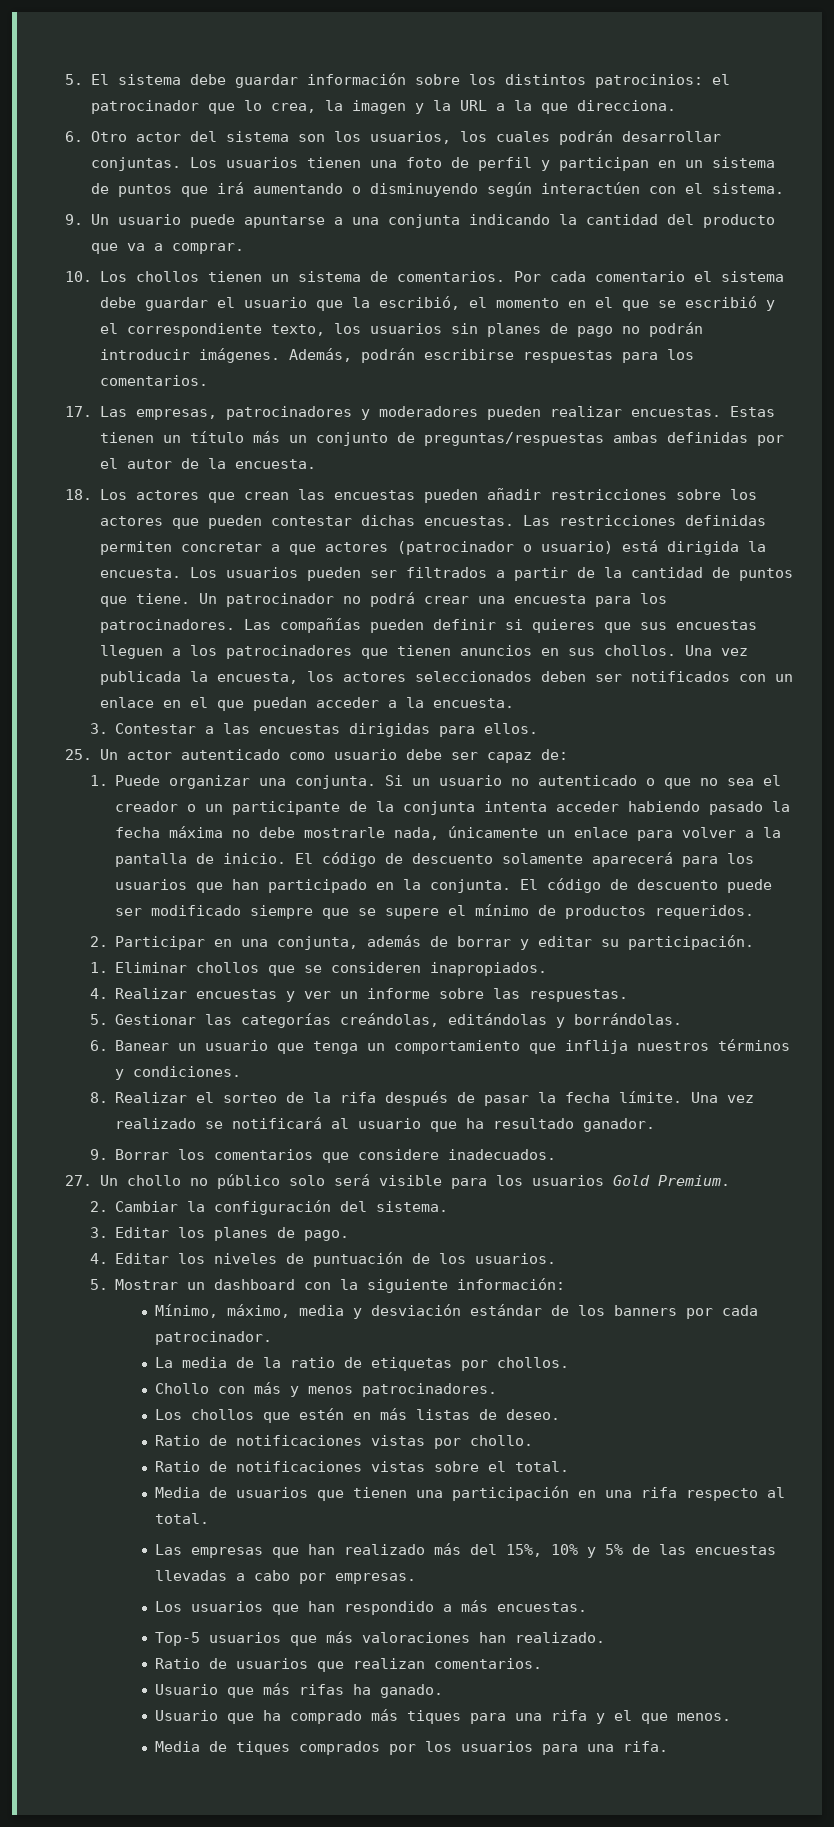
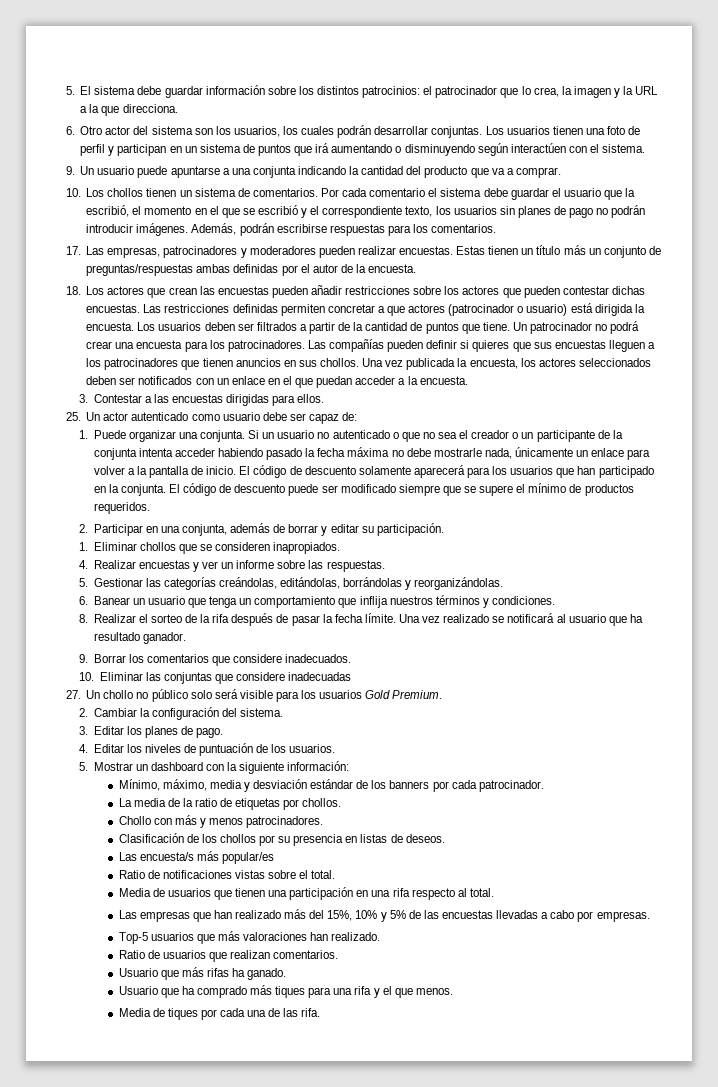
- Los usuarios pueden ser filtrados a partir de la cantidad de puntos que tiene.
+ Los usuarios deben ser filtrados a partir de la cantidad de puntos que tiene.
- 5. Gestionar las categorías creándolas, editándolas y borrándolas.
+ 5. Gestionar las categorías creándolas, editándolas, borrándolas y reorganizándolas.
+ 10. Eliminar las conjuntas que considere inadecuadas
- Los chollos que estén en más listas de deseo.
- Ratio de notificaciones vistas por chollo.
+ Clasificación de los chollos por su presencia en listas de deseos.
+ Las encuesta/s más popular/es
- Los usuarios que han respondido a más encuestas.
- Media de tiques comprados por los usuarios para una rifa.
+ Media de tiques por cada una de las rifa.

